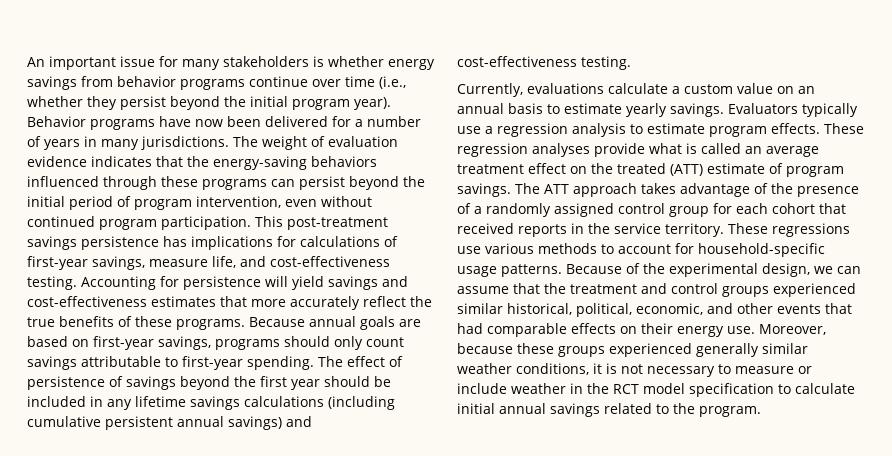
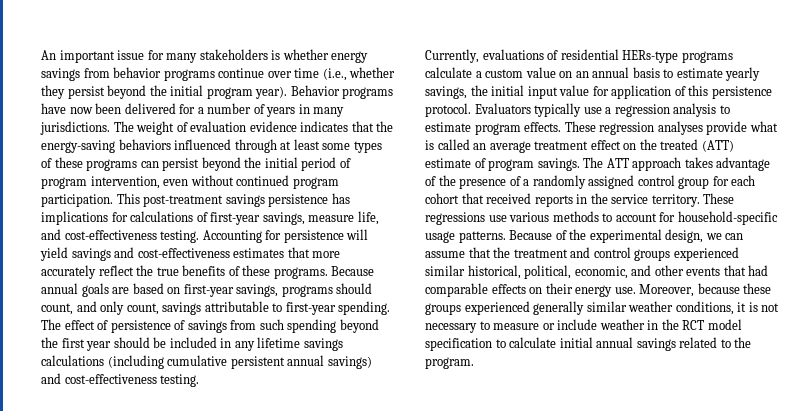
- The weight of evaluation evidence indicates that the energy-saving behaviors influenced through these programs can persist beyond the initial period of program intervention, even without continued program participation.
+ The weight of evaluation evidence indicates that the energy-saving behaviors influenced through at least some types of these programs can persist beyond the initial period of program intervention, even without continued program participation.
- Because annual goals are based on first-year savings, programs should only count savings attributable to first-year spending.
+ Because annual goals are based on first-year savings, programs should count, and only count, savings attributable to first-year spending.
- The effect of persistence of savings beyond the first year should be included in any lifetime savings calculations (including cumulative persistent annual savings) and cost-effectiveness testing.
+ The effect of persistence of savings from such spending beyond the first year should be included in any lifetime savings calculations (including cumulative persistent annual savings) and cost-effectiveness testing.
- Currently, evaluations calculate a custom value on an annual basis to estimate yearly savings.
+ Currently, evaluations of residential HERs-type programs calculate a custom value on an annual basis to estimate yearly savings, the initial input value for application of this persistence protocol.

